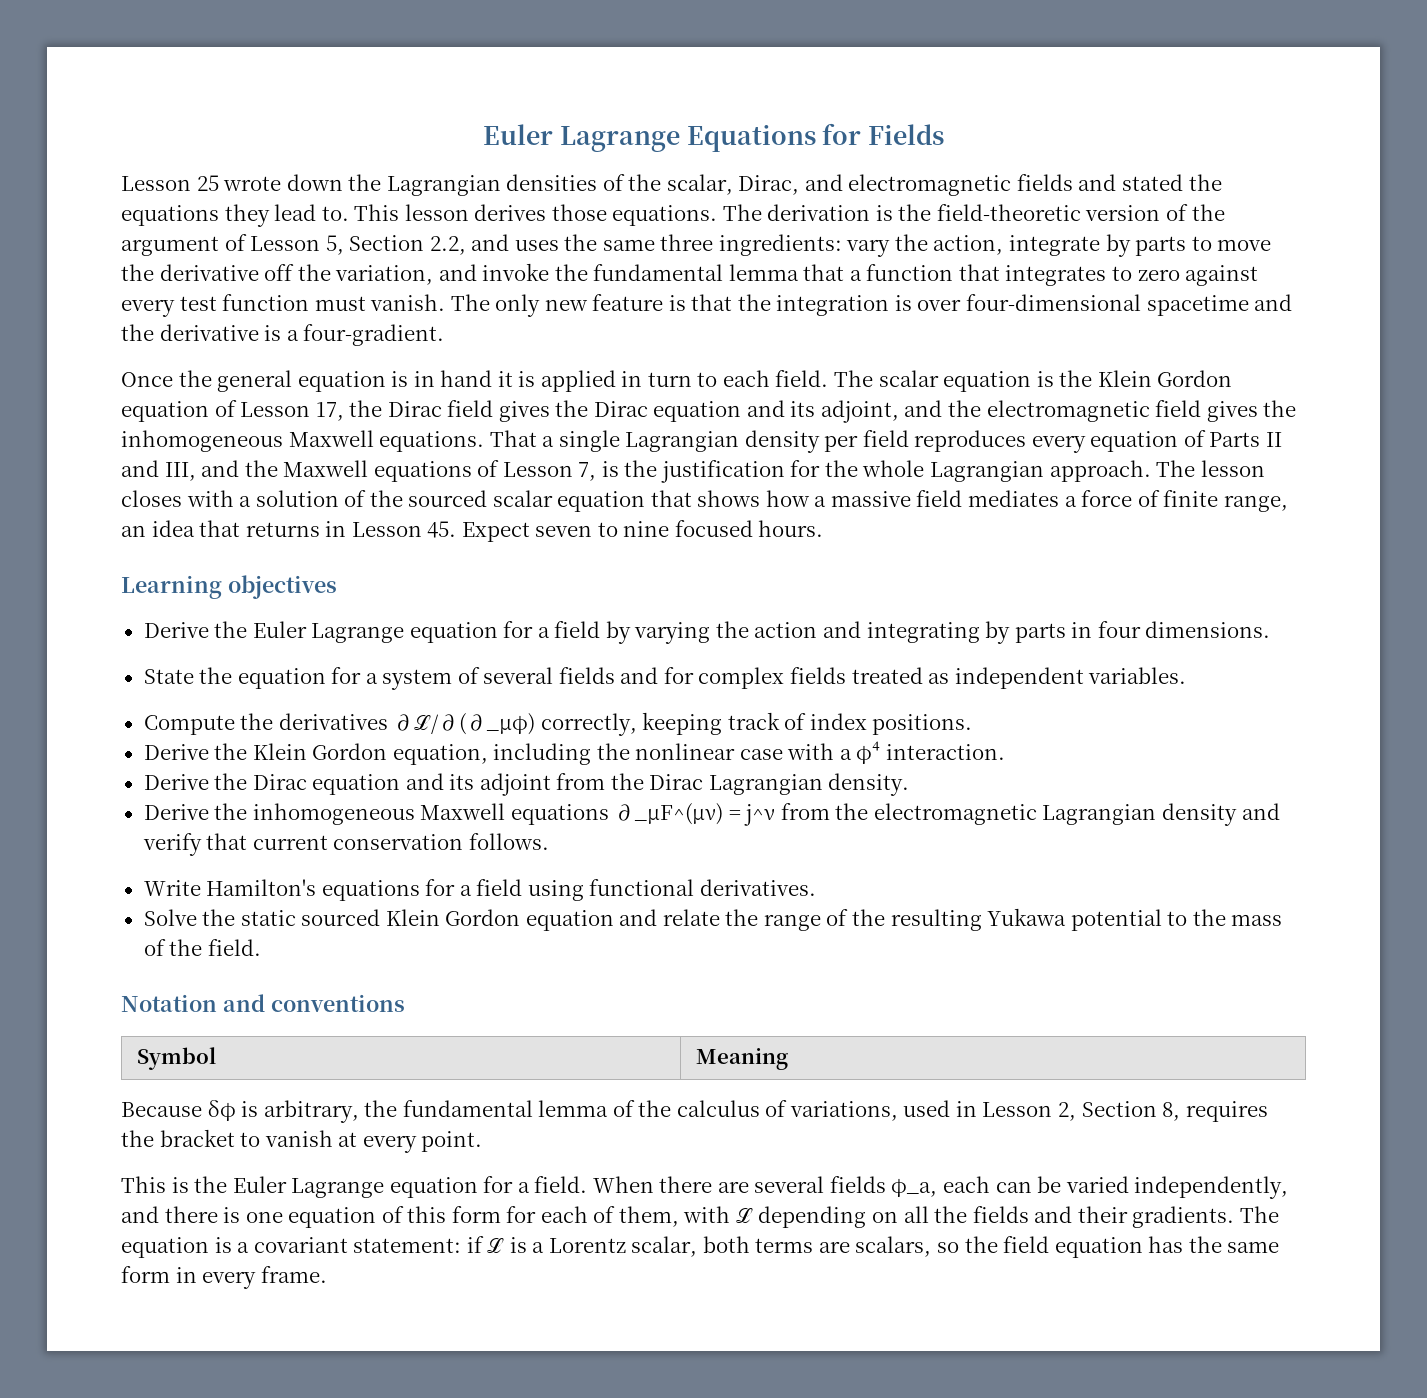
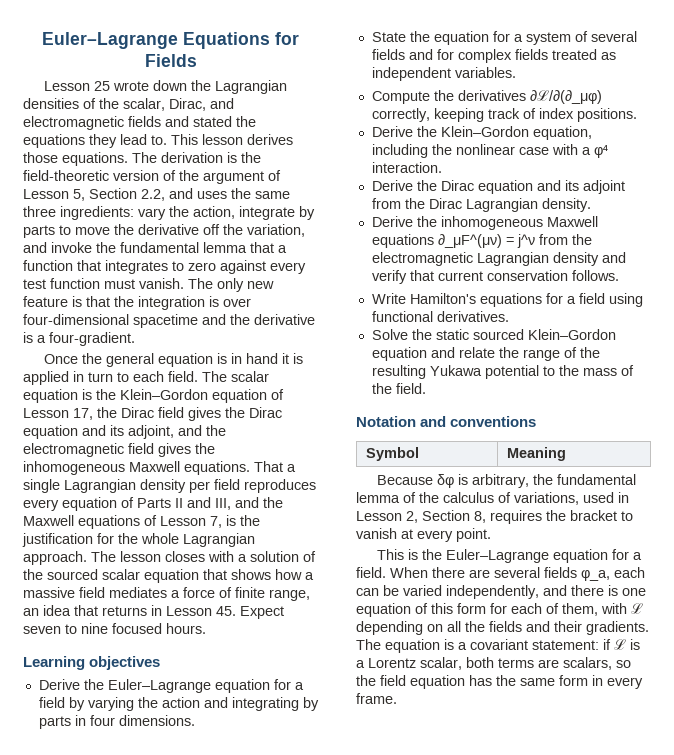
- Euler Lagrange Equations for Fields
+ Euler–Lagrange Equations for Fields
- The scalar equation is the Klein Gordon equation of Lesson 17, the Dirac field gives the Dirac equation and its adjoint, and the electromagnetic field gives the inhomogeneous Maxwell equations.
+ The scalar equation is the Klein–Gordon equation of Lesson 17, the Dirac field gives the Dirac equation and its adjoint, and the electromagnetic field gives the inhomogeneous Maxwell equations.
- Derive the Euler Lagrange equation for a field by varying the action and integrating by parts in four dimensions.
+ Derive the Euler–Lagrange equation for a field by varying the action and integrating by parts in four dimensions.
- Derive the Klein Gordon equation, including the nonlinear case with a φ⁴ interaction.
+ Derive the Klein–Gordon equation, including the nonlinear case with a φ⁴ interaction.
- Solve the static sourced Klein Gordon equation and relate the range of the resulting Yukawa potential to the mass of the field.
+ Solve the static sourced Klein–Gordon equation and relate the range of the resulting Yukawa potential to the mass of the field.
- This is the Euler Lagrange equation for a field.
+ This is the Euler–Lagrange equation for a field.

